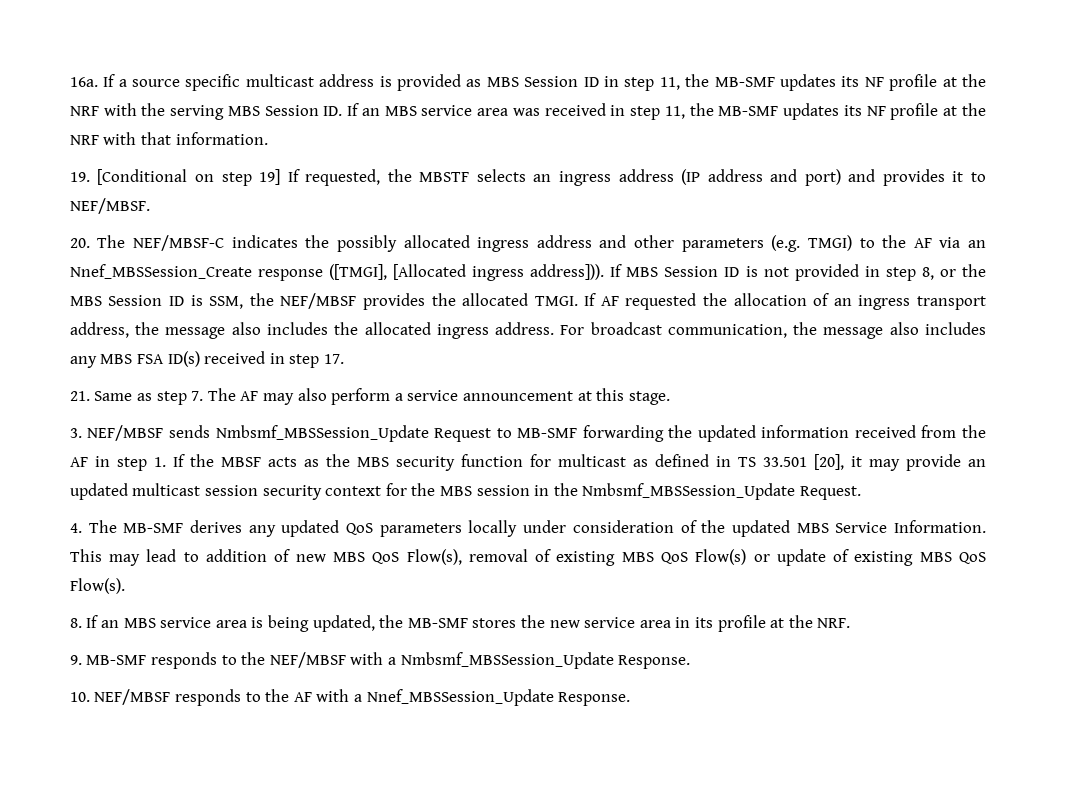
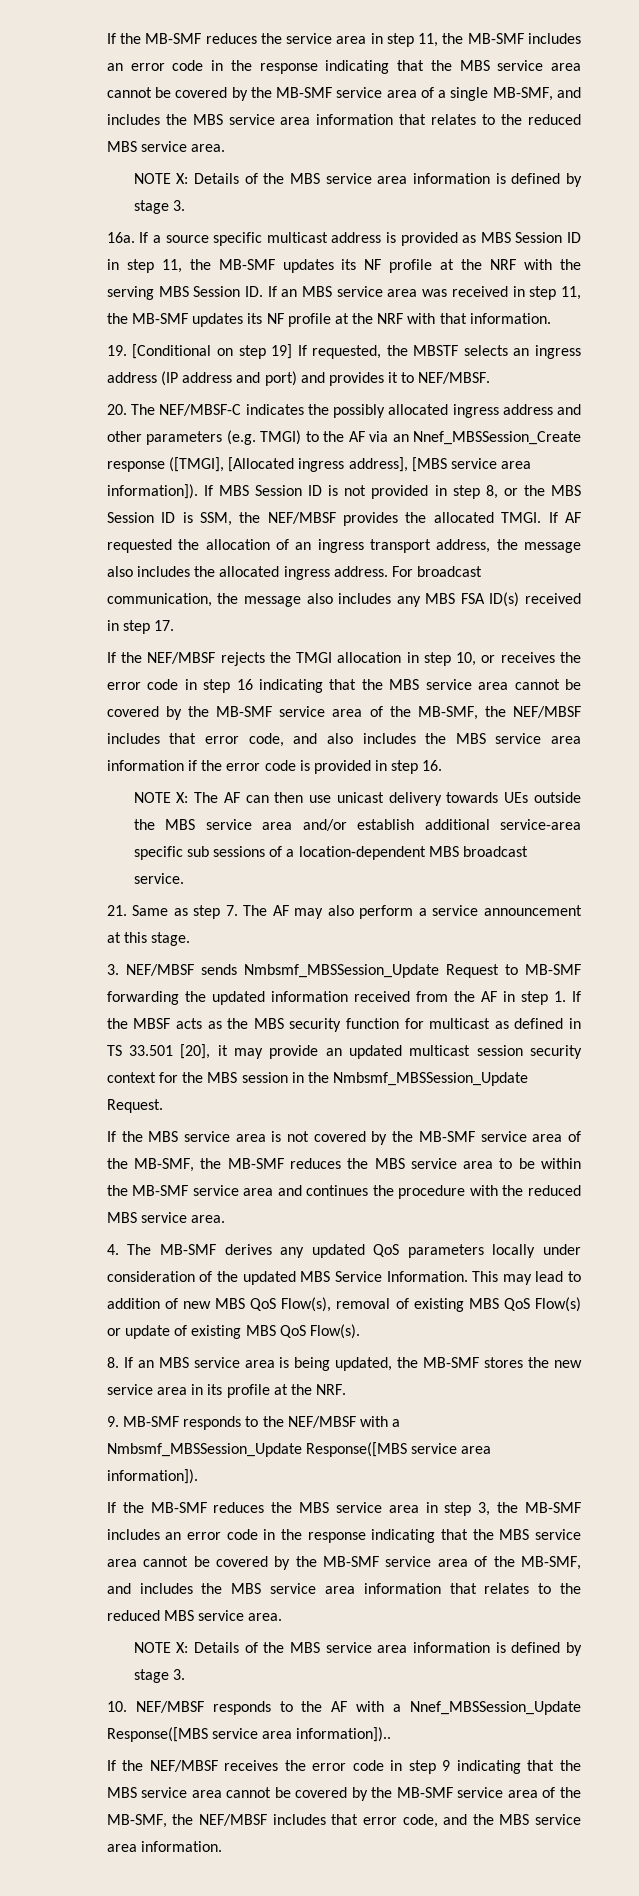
+ If the MB-SMF reduces the service area in step 11, the MB-SMF includes an error code in the response indicating that the MBS service area cannot be covered by the MB-SMF service area of a single MB-SMF, and includes the MBS service area information that relates to the reduced MBS service area.
+ NOTE X: Details of the MBS service area information is defined by stage 3.
- 20. The NEF/MBSF-C indicates the possibly allocated ingress address and other parameters (e.g. TMGI) to the AF via an Nnef_MBSSession_Create response ([TMGI], [Allocated ingress address])).
+ 20. The NEF/MBSF-C indicates the possibly allocated ingress address and other parameters (e.g. TMGI) to the AF via an Nnef_MBSSession_Create response ([TMGI], [Allocated ingress address], [MBS service area information]).
+ If the NEF/MBSF rejects the TMGI allocation in step 10, or receives the error code in step 16 indicating that the MBS service area cannot be covered by the MB-SMF service area of the MB-SMF, the NEF/MBSF includes that error code, and also includes the MBS service area information if the error code is provided in step 16.
+ NOTE X: The AF can then use unicast delivery towards UEs outside the MBS service area and/or establish additional service-area specific sub sessions of a location-dependent MBS broadcast service.
+ If the MBS service area is not covered by the MB-SMF service area of the MB-SMF, the MB-SMF reduces the MBS service area to be within the MB-SMF service area and continues the procedure with the reduced MBS service area.
- 9. MB-SMF responds to the NEF/MBSF with a Nmbsmf_MBSSession_Update Response.
+ 9. MB-SMF responds to the NEF/MBSF with a Nmbsmf_MBSSession_Update Response([MBS service area information]).
+ If the MB-SMF reduces the MBS service area in step 3, the MB-SMF includes an error code in the response indicating that the MBS service area cannot be covered by the MB-SMF service area of the MB-SMF, and includes the MBS service area information that relates to the reduced MBS service area.
+ NOTE X: Details of the MBS service area information is defined by stage 3.
- 10. NEF/MBSF responds to the AF with a Nnef_MBSSession_Update Response.
+ 10. NEF/MBSF responds to the AF with a Nnef_MBSSession_Update Response([MBS service area information])..
+ If the NEF/MBSF receives the error code in step 9 indicating that the MBS service area cannot be covered by the MB-SMF service area of the MB-SMF, the NEF/MBSF includes that error code, and the MBS service area information.

